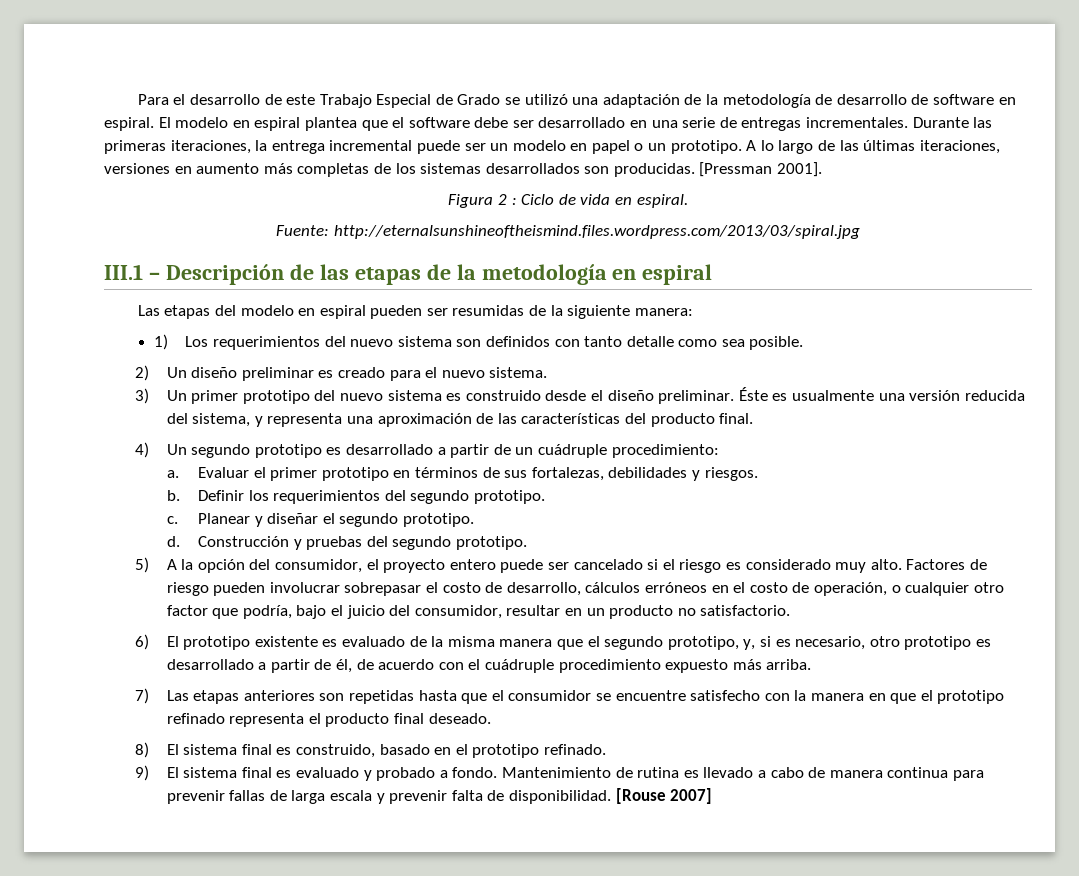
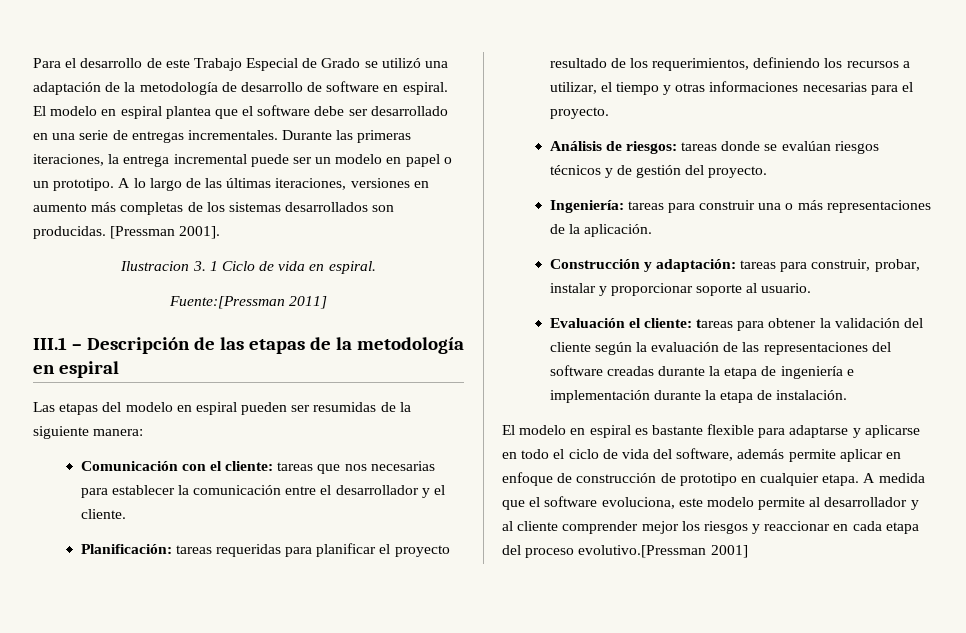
- Figura 2 : Ciclo de vida en espiral.
+ Ilustracion 3. 1 Ciclo de vida en espiral.
- Fuente: http://eternalsunshineoftheismind.files.wordpress.com/2013/03/spiral.jpg
+ Fuente:[Pressman 2011]
- 1) Los requerimientos del nuevo sistema son definidos con tanto detalle como sea posible.
- 2) Un diseño preliminar es creado para el nuevo sistema.
- 3) Un primer prototipo del nuevo sistema es construido desde el diseño preliminar. Éste es usualmente una versión reducida del sistema, y representa una aproximación de las características del producto final.
- 4) Un segundo prototipo es desarrollado a partir de un cuádruple procedimiento:
- a. Evaluar el primer prototipo en términos de sus fortalezas, debilidades y riesgos.
- b. Definir los requerimientos del segundo prototipo.
- c. Planear y diseñar el segundo prototipo.
- d. Construcción y pruebas del segundo prototipo.
- 5) A la opción del consumidor, el proyecto entero puede ser cancelado si el riesgo es considerado muy alto. Factores de riesgo pueden involucrar sobrepasar el costo de desarrollo, cálculos erróneos en el costo de operación, o cualquier otro factor que podría, bajo el juicio del consumidor, resultar en un producto no satisfactorio.
- 6) El prototipo existente es evaluado de la misma manera que el segundo prototipo, y, si es necesario, otro prototipo es desarrollado a partir de él, de acuerdo con el cuádruple procedimiento expuesto más arriba.
- 7) Las etapas anteriores son repetidas hasta que el consumidor se encuentre satisfecho con la manera en que el prototipo refinado representa el producto final deseado.
- 8) El sistema final es construido, basado en el prototipo refinado.
- 9) El sistema final es evaluado y probado a fondo. Mantenimiento de rutina es llevado a cabo de manera continua para prevenir fallas de larga escala y prevenir falta de disponibilidad. [Rouse 2007]
+ Comunicación con el cliente: tareas que nos necesarias para establecer la comunicación entre el desarrollador y el cliente.
+ Planificación: tareas requeridas para planificar el proyecto resultado de los requerimientos, definiendo los recursos a utilizar, el tiempo y otras informaciones necesarias para el proyecto.
+ Análisis de riesgos: tareas donde se evalúan riesgos técnicos y de gestión del proyecto.
+ Ingeniería: tareas para construir una o más representaciones de la aplicación.
+ Construcción y adaptación: tareas para construir, probar, instalar y proporcionar soporte al usuario.
+ Evaluación el cliente: tareas para obtener la validación del cliente según la evaluación de las representaciones del software creadas durante la etapa de ingeniería e implementación durante la etapa de instalación.
+ El modelo en espiral es bastante flexible para adaptarse y aplicarse en todo el ciclo de vida del software, además permite aplicar en enfoque de construcción de prototipo en cualquier etapa. A medida que el software evoluciona, este modelo permite al desarrollador y al cliente comprender mejor los riesgos y reaccionar en cada etapa del proceso evolutivo.[Pressman 2001]

